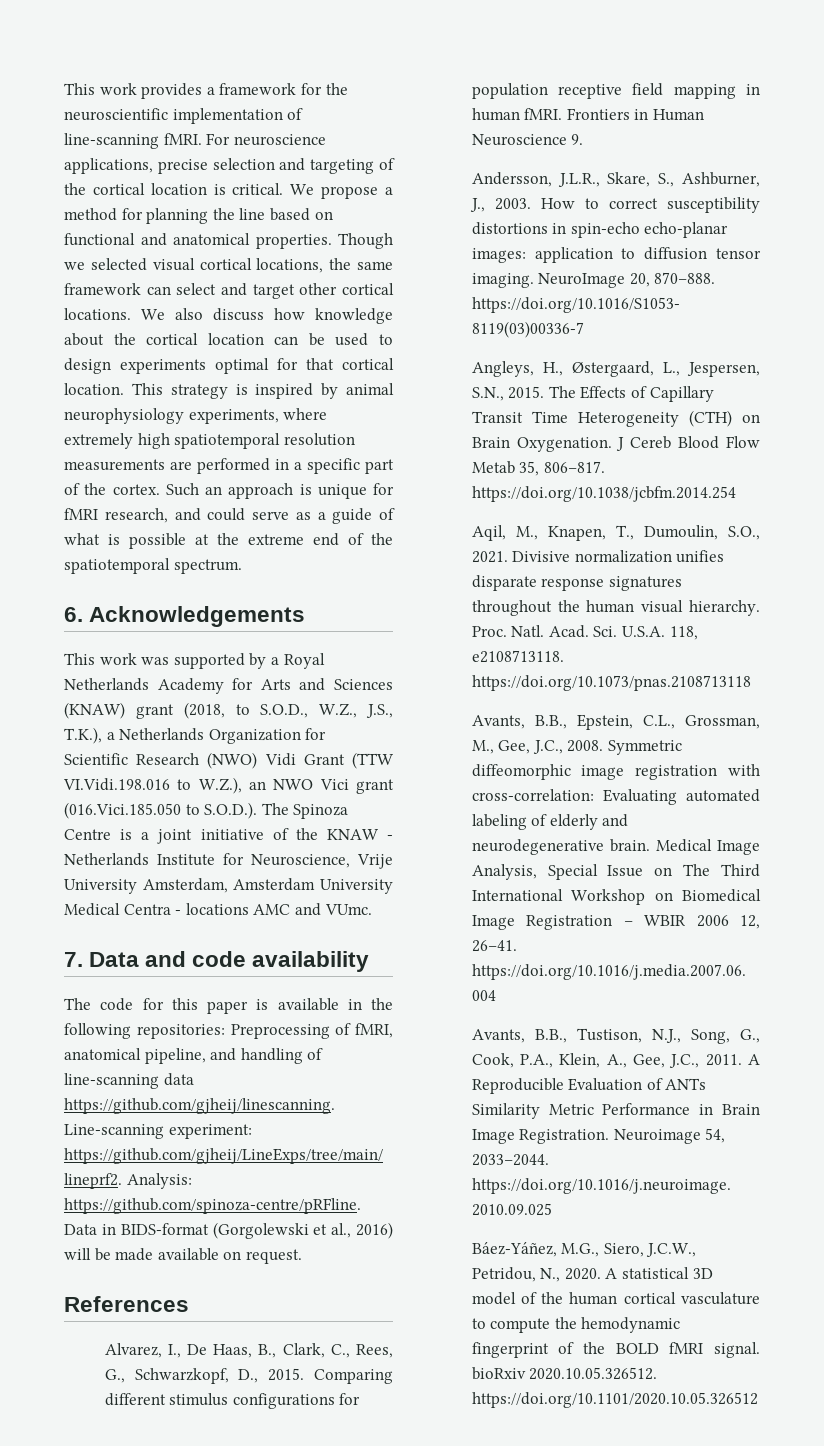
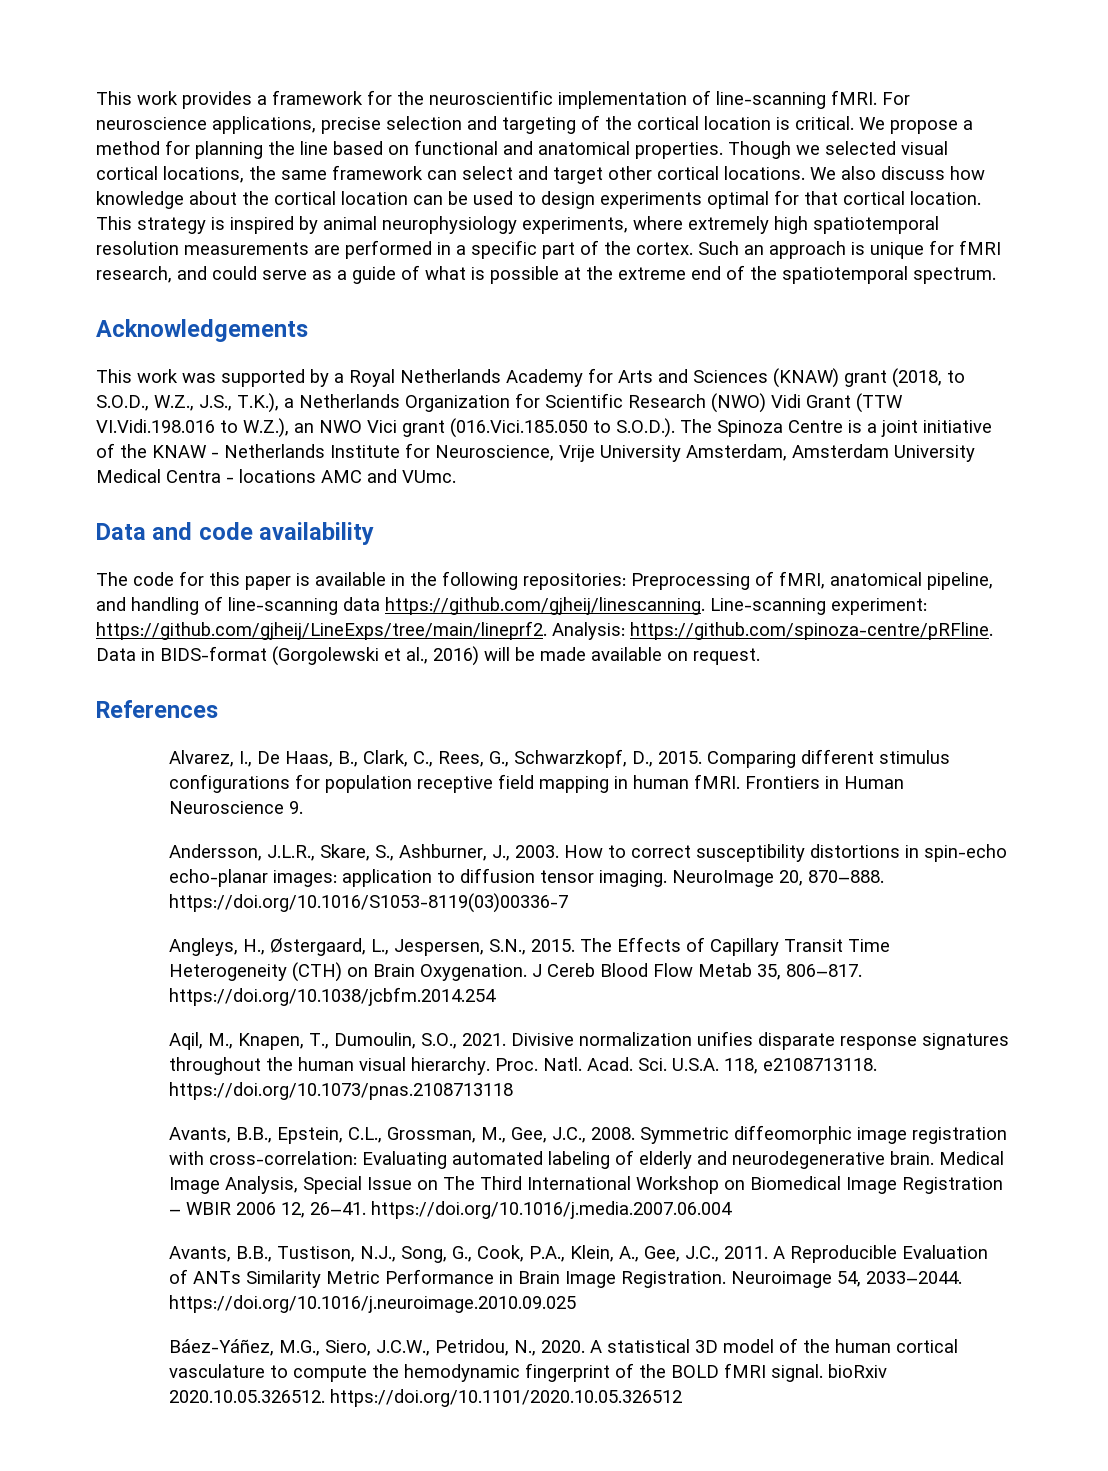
- 6. Acknowledgements
+ Acknowledgements
- 7. Data and code availability
+ Data and code availability

